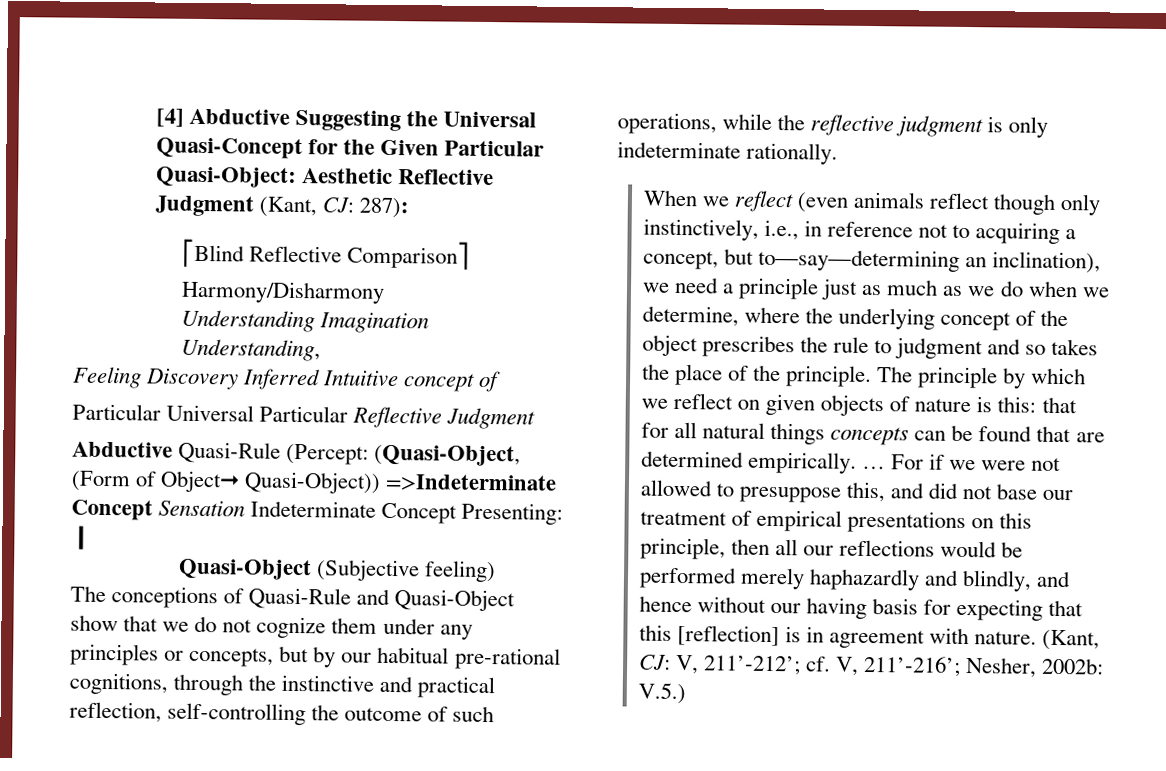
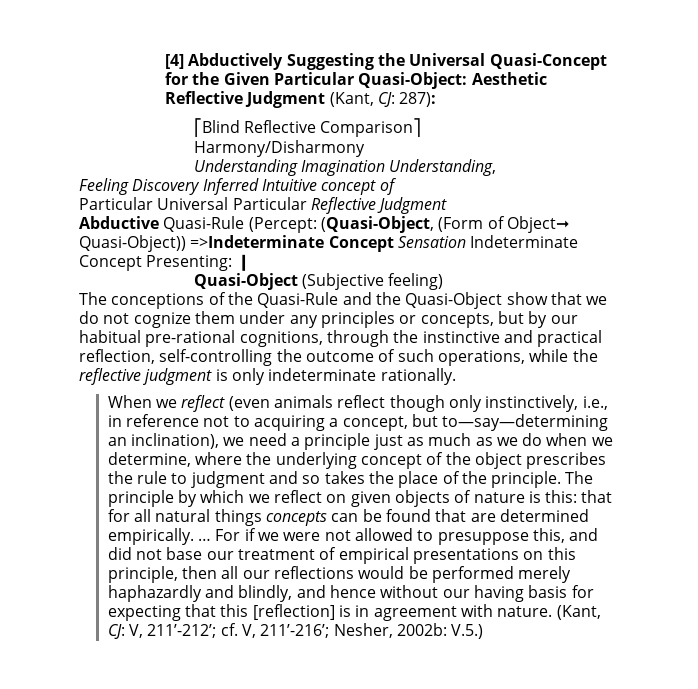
- [4] Abductive Suggesting the Universal Quasi-Concept for the Given Particular Quasi-Object: Aesthetic Reflective Judgment (Kant, CJ: 287):
+ [4] Abductively Suggesting the Universal Quasi-Concept for the Given Particular Quasi-Object: Aesthetic Reflective Judgment (Kant, CJ: 287):
- The conceptions of Quasi-Rule and Quasi-Object show that we do not cognize them under any principles or concepts, but by our habitual pre-rational cognitions, through the instinctive and practical reflection, self-controlling the outcome of such operations, while the reflective judgment is only indeterminate rationally.
+ The conceptions of the Quasi-Rule and the Quasi-Object show that we do not cognize them under any principles or concepts, but by our habitual pre-rational cognitions, through the instinctive and practical reflection, self-controlling the outcome of such operations, while the reflective judgment is only indeterminate rationally.

